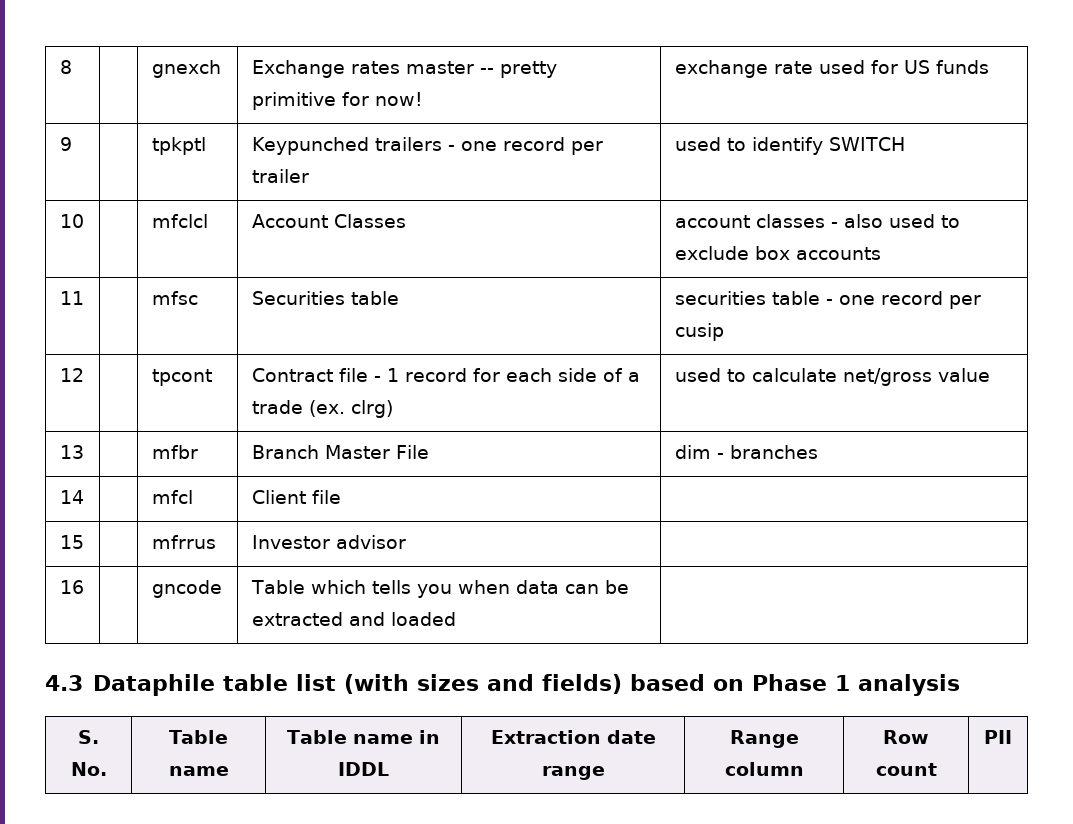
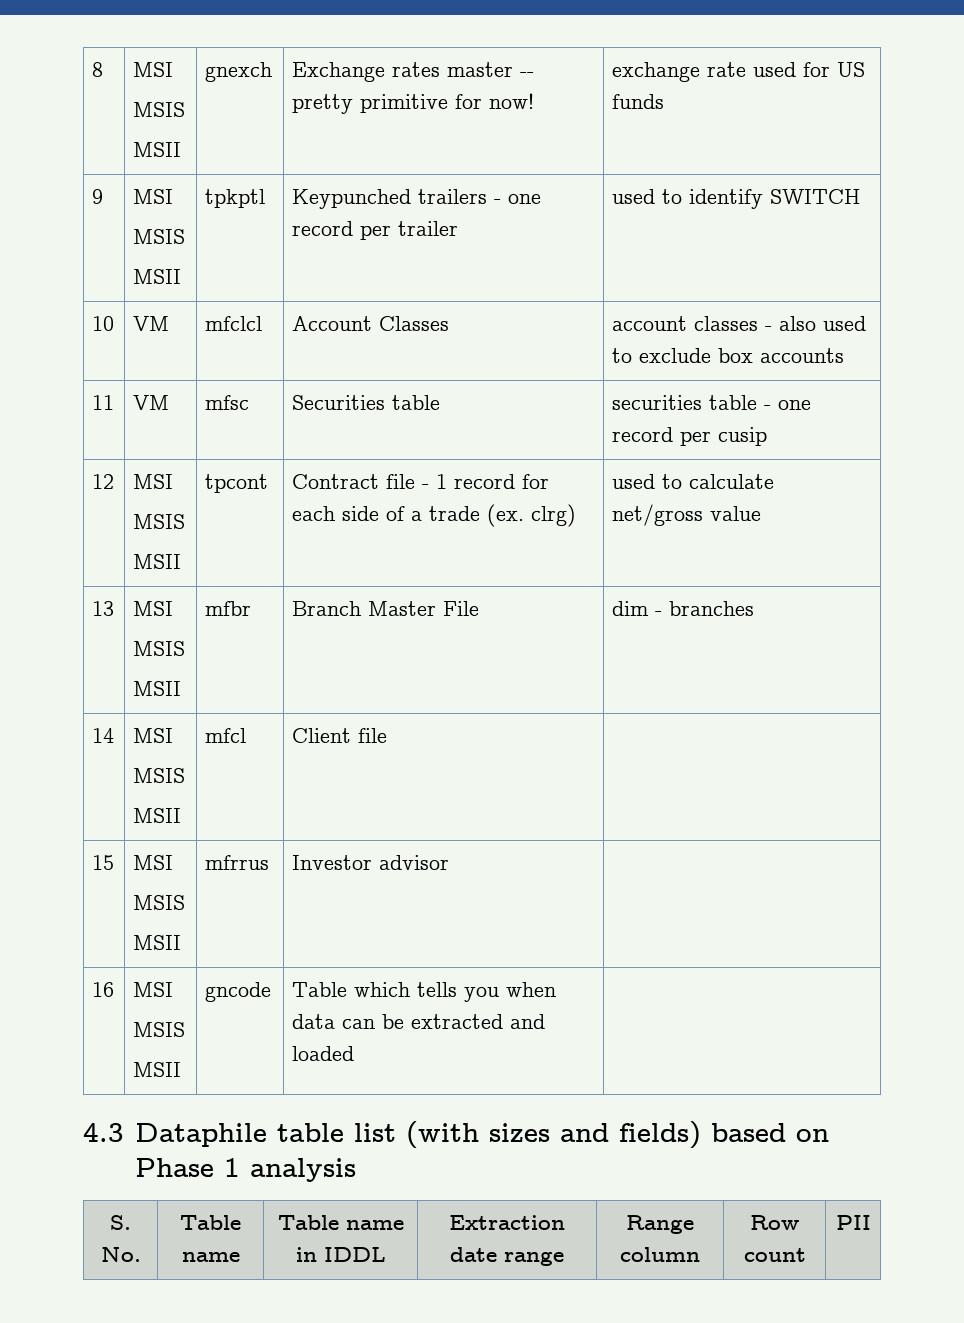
- 8 | | gnexch | Exchange rates master -- pretty primitive for now! | exchange rate used for US funds
+ 8 | MSI
+ MSIS
+ MSII | gnexch | Exchange rates master -- pretty primitive for now! | exchange rate used for US funds
- 9 | | tpkptl | Keypunched trailers - one record per trailer | used to identify SWITCH
+ 9 | MSI
+ MSIS
+ MSII | tpkptl | Keypunched trailers - one record per trailer | used to identify SWITCH
- 10 | | mfclcl | Account Classes | account classes - also used to exclude box accounts
+ 10 | VM | mfclcl | Account Classes | account classes - also used to exclude box accounts
- 11 | | mfsc | Securities table | securities table - one record per cusip
+ 11 | VM | mfsc | Securities table | securities table - one record per cusip
- 12 | | tpcont | Contract file - 1 record for each side of a trade (ex. clrg) | used to calculate net/gross value
+ 12 | MSI
+ MSIS
+ MSII | tpcont | Contract file - 1 record for each side of a trade (ex. clrg) | used to calculate net/gross value
- 13 | | mfbr | Branch Master File | dim - branches
+ 13 | MSI
+ MSIS
+ MSII | mfbr | Branch Master File | dim - branches
- 14 | | mfcl | Client file |
+ 14 | MSI
+ MSIS
+ MSII | mfcl | Client file |
- 15 | | mfrrus | Investor advisor |
+ 15 | MSI
+ MSIS
+ MSII | mfrrus | Investor advisor |
- 16 | | gncode | Table which tells you when data can be extracted and loaded |
+ 16 | MSI
+ MSIS
+ MSII | gncode | Table which tells you when data can be extracted and loaded |

